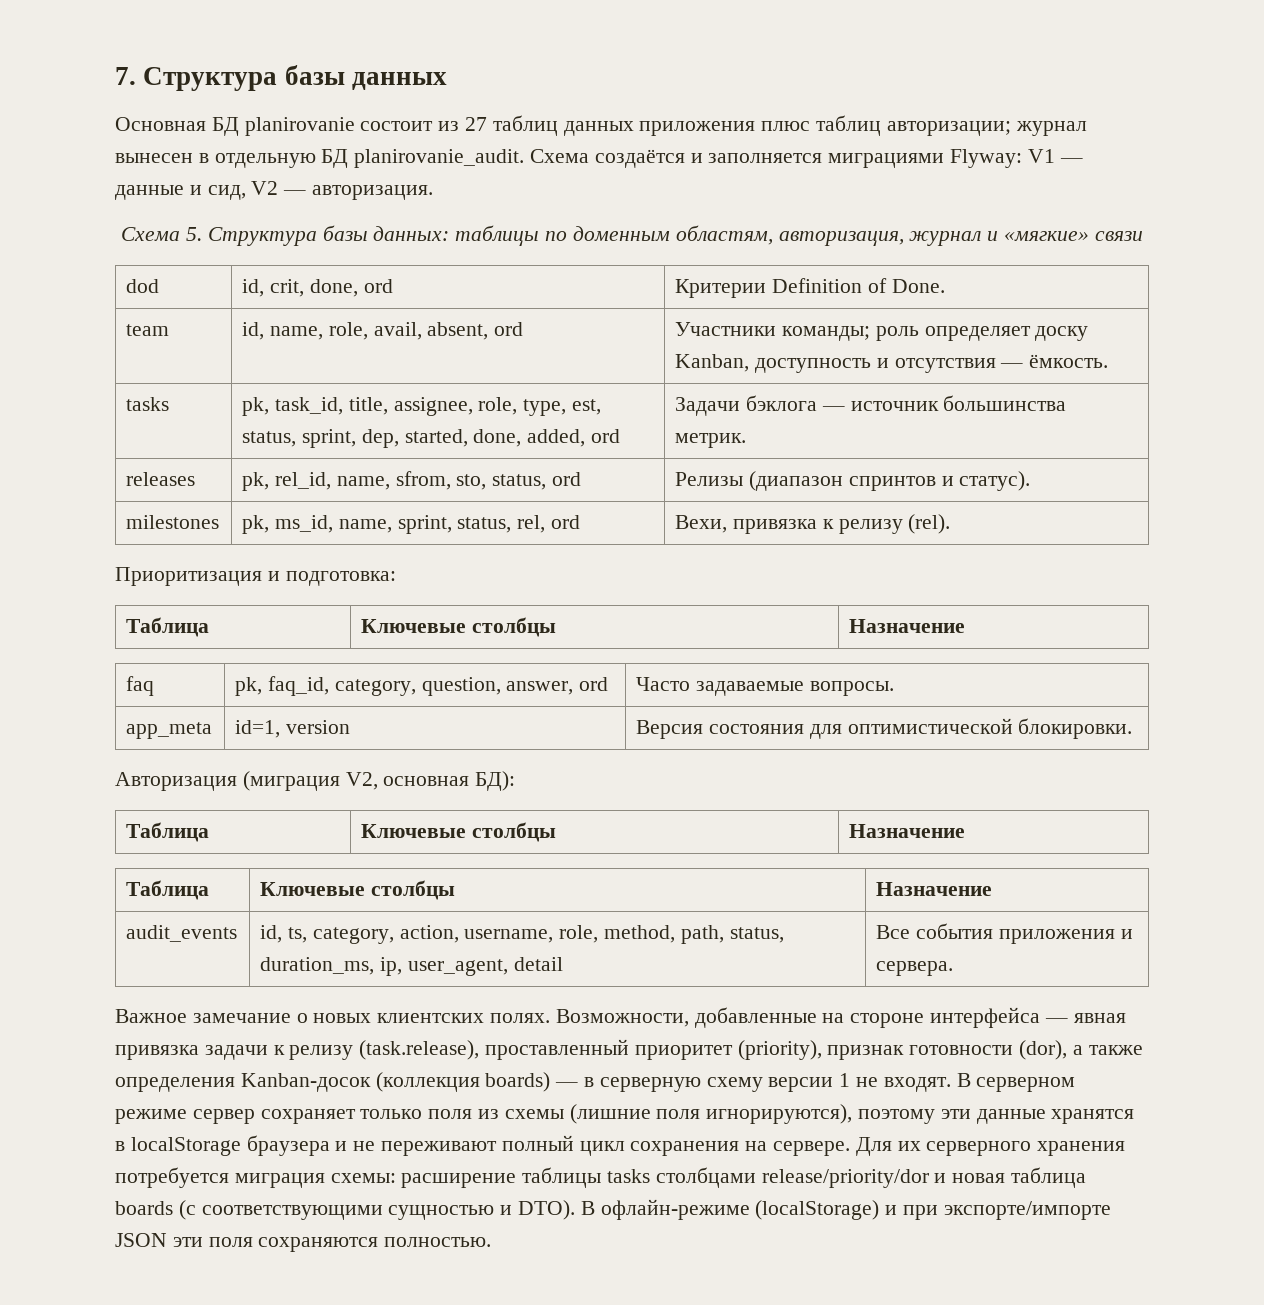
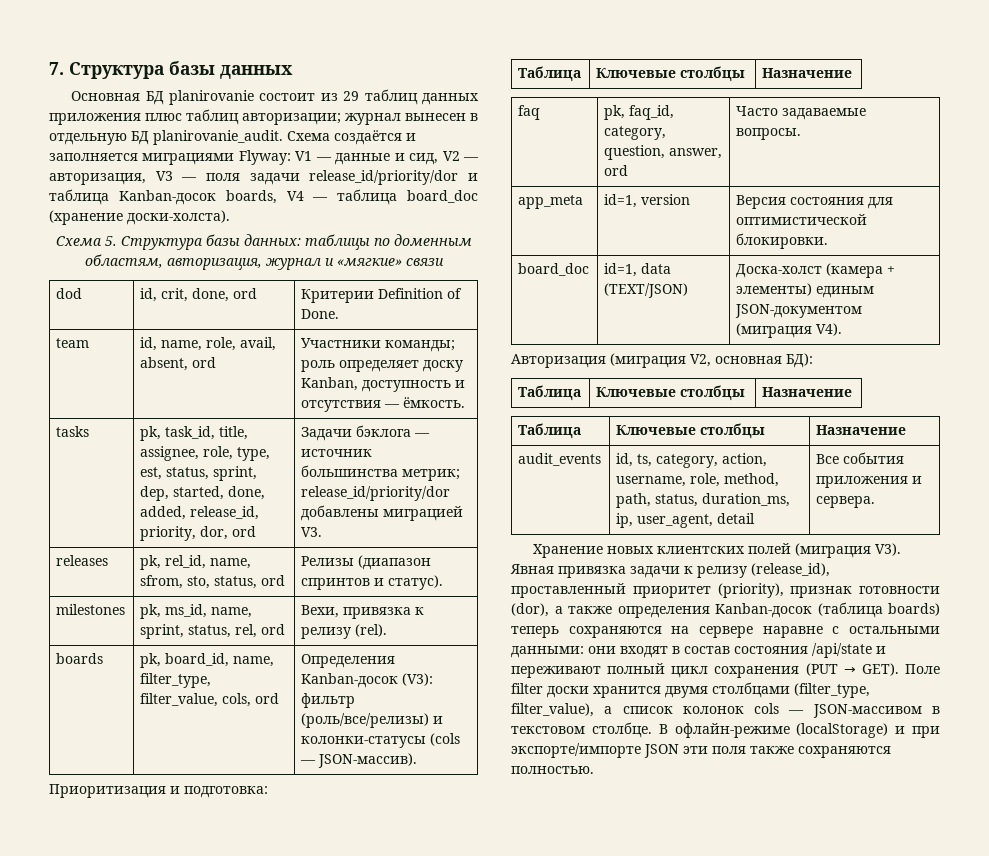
- Основная БД planirovanie состоит из 27 таблиц данных приложения плюс таблиц авторизации; журнал вынесен в отдельную БД planirovanie_audit.
+ Основная БД planirovanie состоит из 29 таблиц данных приложения плюс таблиц авторизации; журнал вынесен в отдельную БД planirovanie_audit.
- Схема создаётся и заполняется миграциями Flyway: V1 — данные и сид, V2 — авторизация.
+ Схема создаётся и заполняется миграциями Flyway: V1 — данные и сид, V2 — авторизация, V3 — поля задачи release_id/priority/dor и таблица Kanban-досок boards, V4 — таблица board_doc (хранение доски-холста).
- tasks | pk, task_id, title, assignee, role, type, est, status, sprint, dep, started, done, added, ord | Задачи бэклога — источник большинства метрик.
+ tasks | pk, task_id, title, assignee, role, type, est, status, sprint, dep, started, done, added, release_id, priority, dor, ord | Задачи бэклога — источник большинства метрик; release_id/priority/dor добавлены миграцией V3.
+ boards | pk, board_id, name, filter_type, filter_value, cols, ord | Определения Kanban-досок (V3): фильтр (роль/все/релизы) и колонки-статусы (cols — JSON-массив).
+ board_doc | id=1, data (TEXT/JSON) | Доска-холст (камера + элементы) единым JSON-документом (миграция V4).
- Важное замечание о новых клиентских полях. Возможности, добавленные на стороне интерфейса — явная привязка задачи к релизу (task.release), проставленный приоритет (priority), признак готовности (dor), а также определения Kanban-досок (коллекция boards) — в серверную схему версии 1 не входят. В серверном режиме сервер сохраняет только поля из схемы (лишние поля игнорируются), поэтому эти данные хранятся в localStorage браузера и не переживают полный цикл сохранения на сервере. Для их серверного хранения потребуется миграция схемы: расширение таблицы tasks столбцами release/priority/dor и новая таблица boards (с соответствующими сущностью и DTO).
+ Хранение новых клиентских полей (миграция V3). Явная привязка задачи к релизу (release_id), проставленный приоритет (priority), признак готовности (dor), а также определения Kanban-досок (таблица boards) теперь сохраняются на сервере наравне с остальными данными: они входят в состав состояния /api/state и переживают полный цикл сохранения (PUT → GET). Поле filter доски хранится двумя столбцами (filter_type, filter_value), а список колонок cols — JSON-массивом в текстовом столбце.
- В офлайн-режиме (localStorage) и при экспорте/импорте JSON эти поля сохраняются полностью.
+ В офлайн-режиме (localStorage) и при экспорте/импорте JSON эти поля также сохраняются полностью.

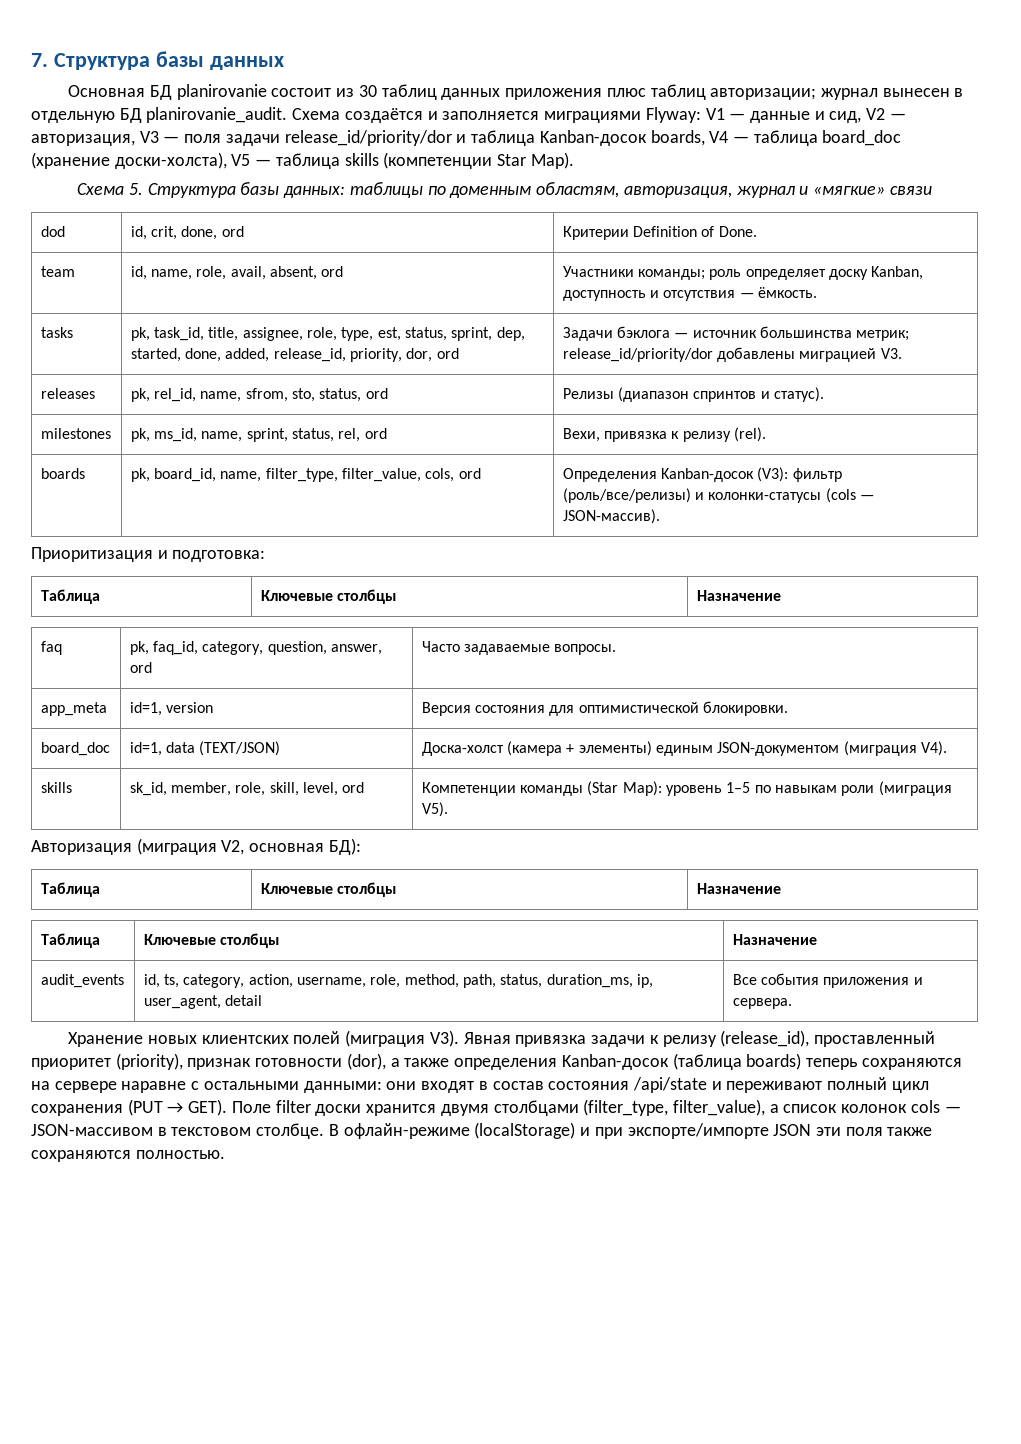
- Основная БД planirovanie состоит из 29 таблиц данных приложения плюс таблиц авторизации; журнал вынесен в отдельную БД planirovanie_audit.
+ Основная БД planirovanie состоит из 30 таблиц данных приложения плюс таблиц авторизации; журнал вынесен в отдельную БД planirovanie_audit.
- Схема создаётся и заполняется миграциями Flyway: V1 — данные и сид, V2 — авторизация, V3 — поля задачи release_id/priority/dor и таблица Kanban-досок boards, V4 — таблица board_doc (хранение доски-холста).
+ Схема создаётся и заполняется миграциями Flyway: V1 — данные и сид, V2 — авторизация, V3 — поля задачи release_id/priority/dor и таблица Kanban-досок boards, V4 — таблица board_doc (хранение доски-холста), V5 — таблица skills (компетенции Star Map).
+ skills | sk_id, member, role, skill, level, ord | Компетенции команды (Star Map): уровень 1–5 по навыкам роли (миграция V5).

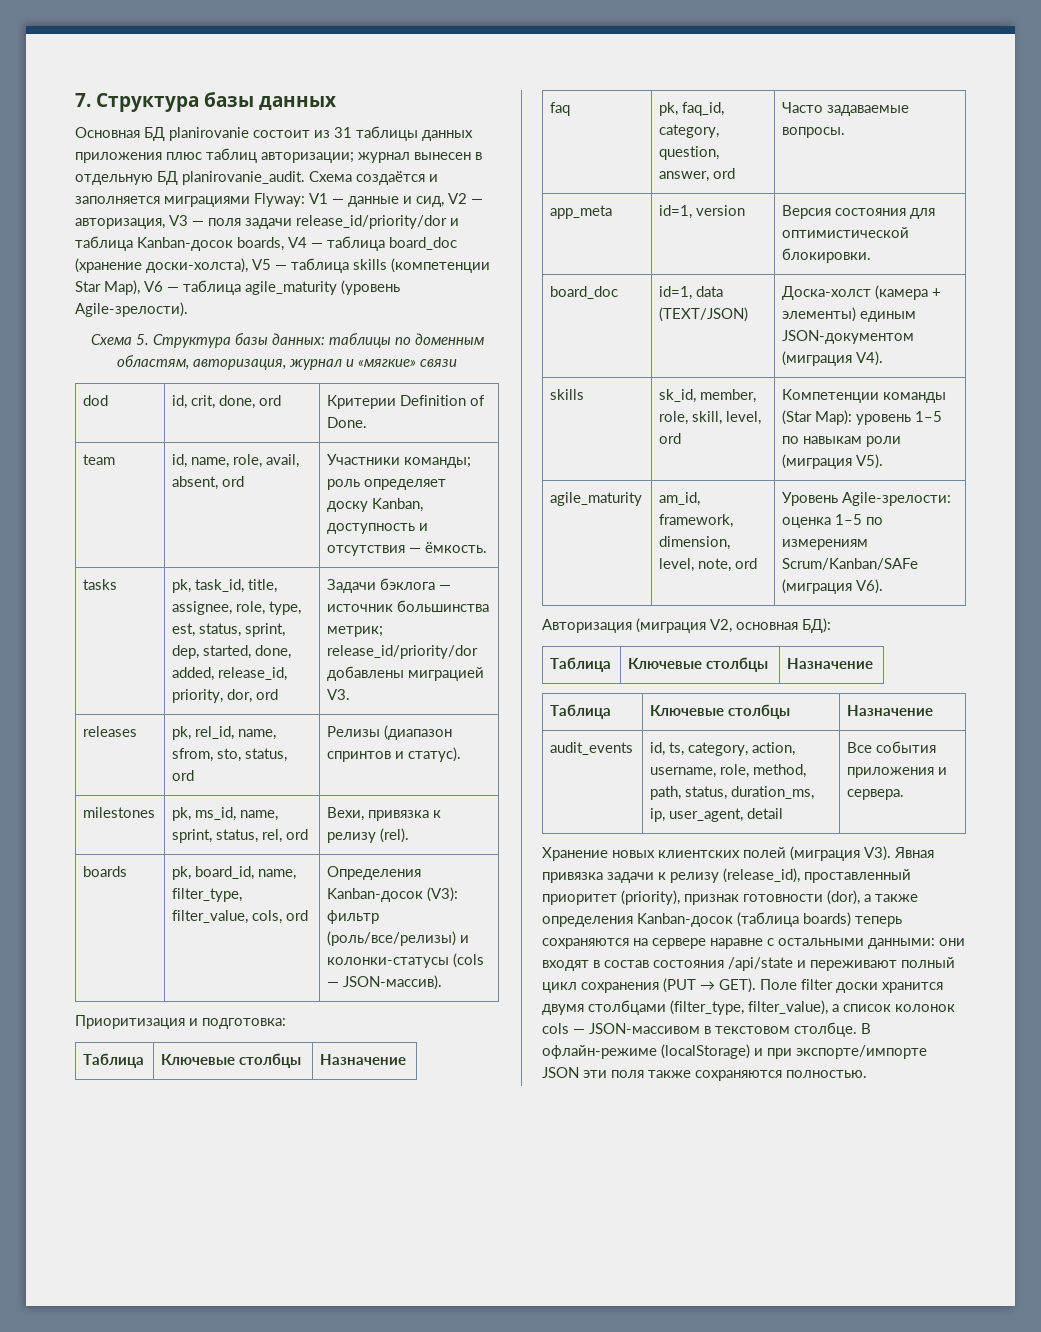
- Основная БД planirovanie состоит из 30 таблиц данных приложения плюс таблиц авторизации; журнал вынесен в отдельную БД planirovanie_audit.
+ Основная БД planirovanie состоит из 31 таблицы данных приложения плюс таблиц авторизации; журнал вынесен в отдельную БД planirovanie_audit.
- Схема создаётся и заполняется миграциями Flyway: V1 — данные и сид, V2 — авторизация, V3 — поля задачи release_id/priority/dor и таблица Kanban-досок boards, V4 — таблица board_doc (хранение доски-холста), V5 — таблица skills (компетенции Star Map).
+ Схема создаётся и заполняется миграциями Flyway: V1 — данные и сид, V2 — авторизация, V3 — поля задачи release_id/priority/dor и таблица Kanban-досок boards, V4 — таблица board_doc (хранение доски-холста), V5 — таблица skills (компетенции Star Map), V6 — таблица agile_maturity (уровень Agile-зрелости).
+ agile_maturity | am_id, framework, dimension, level, note, ord | Уровень Agile-зрелости: оценка 1–5 по измерениям Scrum/Kanban/SAFe (миграция V6).

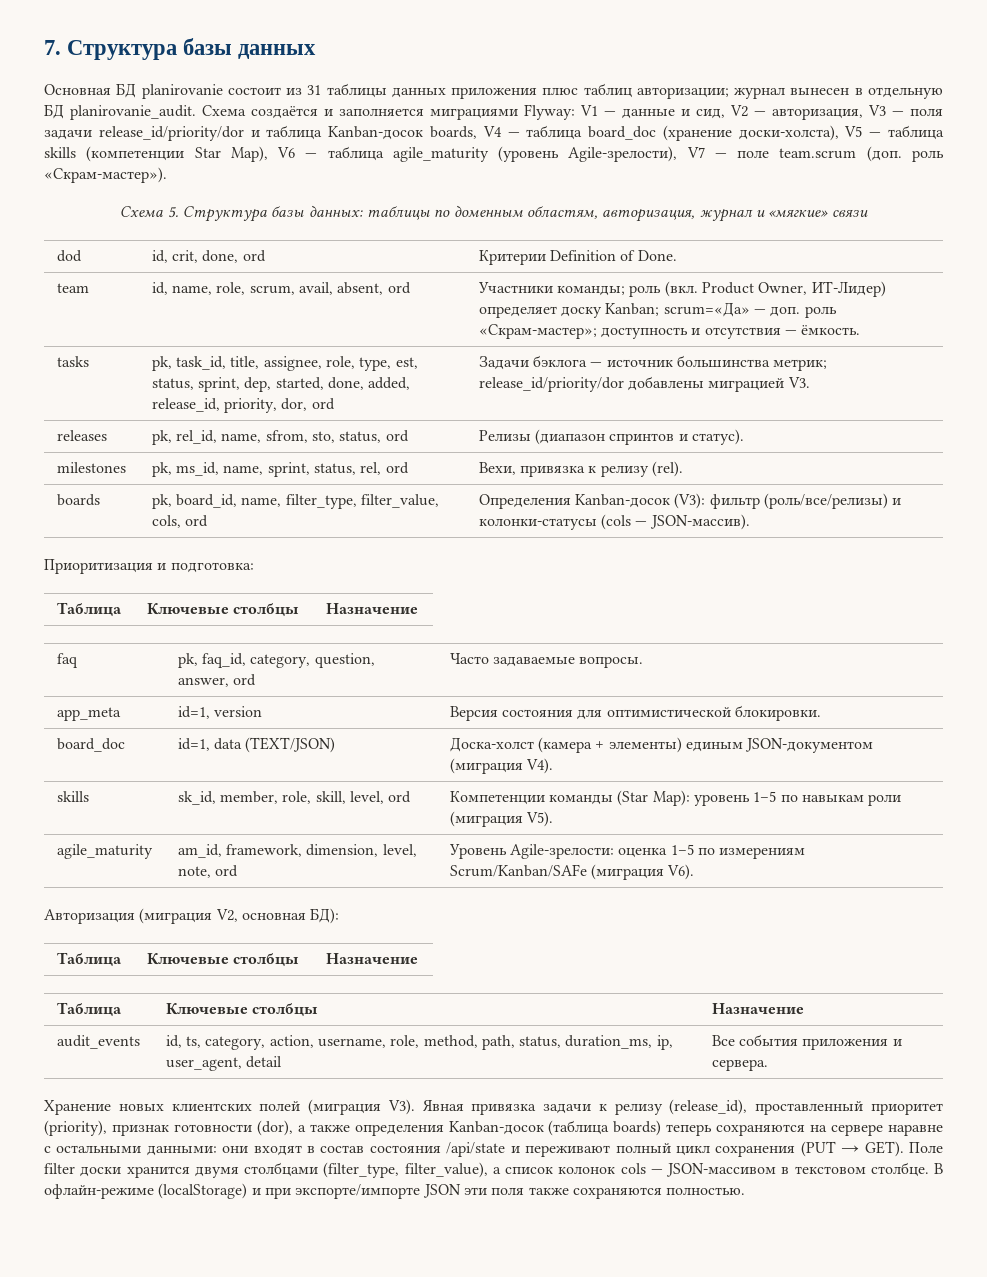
- Схема создаётся и заполняется миграциями Flyway: V1 — данные и сид, V2 — авторизация, V3 — поля задачи release_id/priority/dor и таблица Kanban-досок boards, V4 — таблица board_doc (хранение доски-холста), V5 — таблица skills (компетенции Star Map), V6 — таблица agile_maturity (уровень Agile-зрелости).
+ Схема создаётся и заполняется миграциями Flyway: V1 — данные и сид, V2 — авторизация, V3 — поля задачи release_id/priority/dor и таблица Kanban-досок boards, V4 — таблица board_doc (хранение доски-холста), V5 — таблица skills (компетенции Star Map), V6 — таблица agile_maturity (уровень Agile-зрелости), V7 — поле team.scrum (доп. роль «Скрам-мастер»).
- team | id, name, role, avail, absent, ord | Участники команды; роль определяет доску Kanban, доступность и отсутствия — ёмкость.
+ team | id, name, role, scrum, avail, absent, ord | Участники команды; роль (вкл. Product Owner, ИТ-Лидер) определяет доску Kanban; scrum=«Да» — доп. роль «Скрам-мастер»; доступность и отсутствия — ёмкость.

